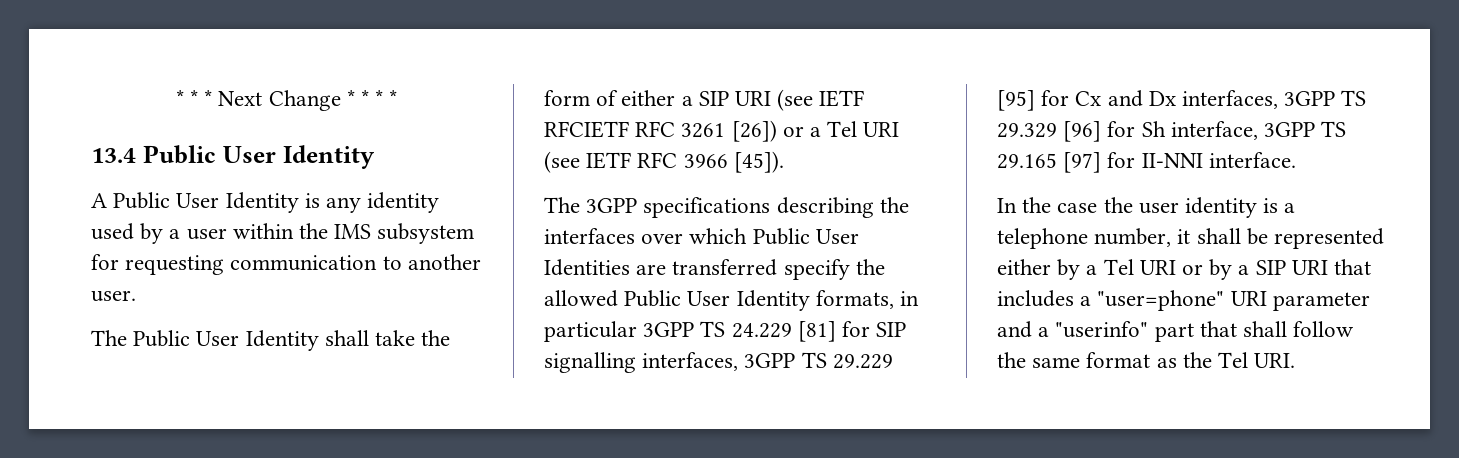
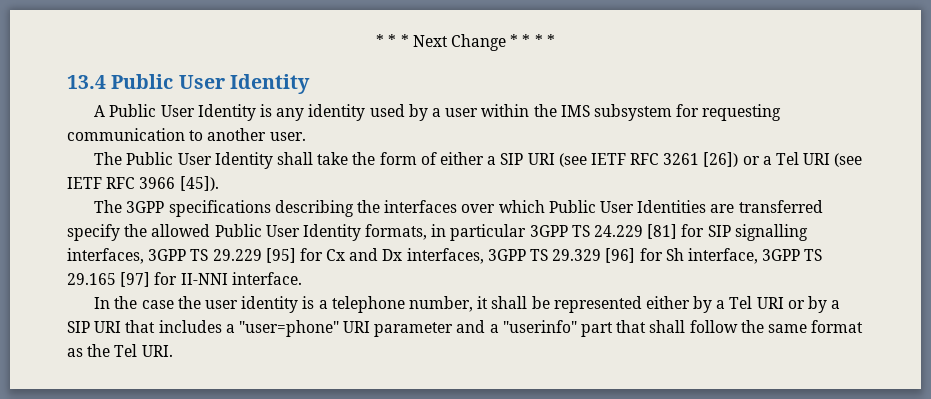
- The Public User Identity shall take the form of either a SIP URI (see IETF RFCIETF RFC 3261 [26]) or a Tel URI (see IETF RFC 3966 [45]).
+ The Public User Identity shall take the form of either a SIP URI (see IETF RFC 3261 [26]) or a Tel URI (see IETF RFC 3966 [45]).

